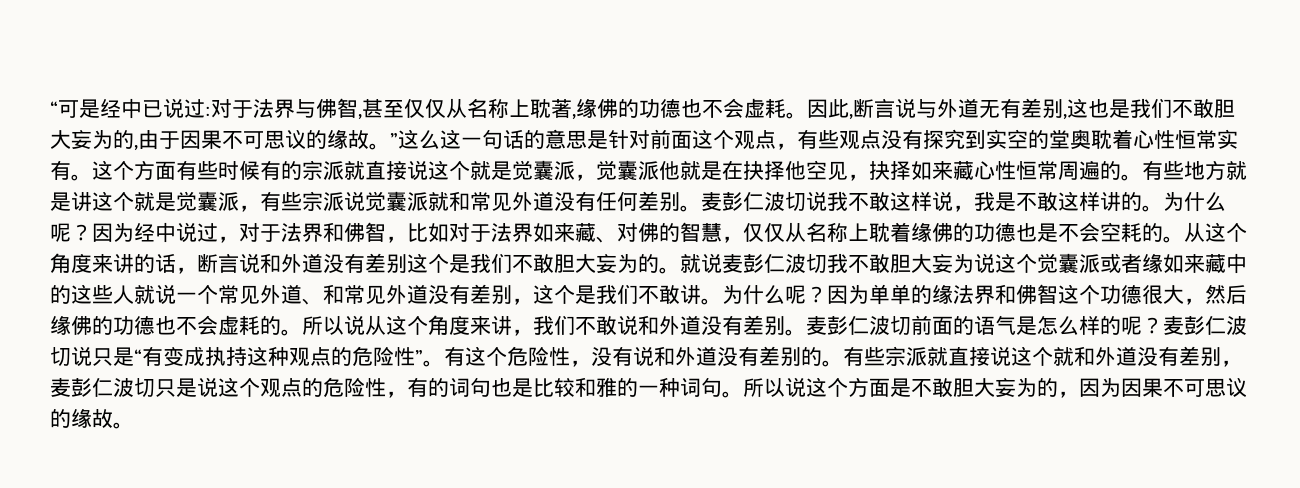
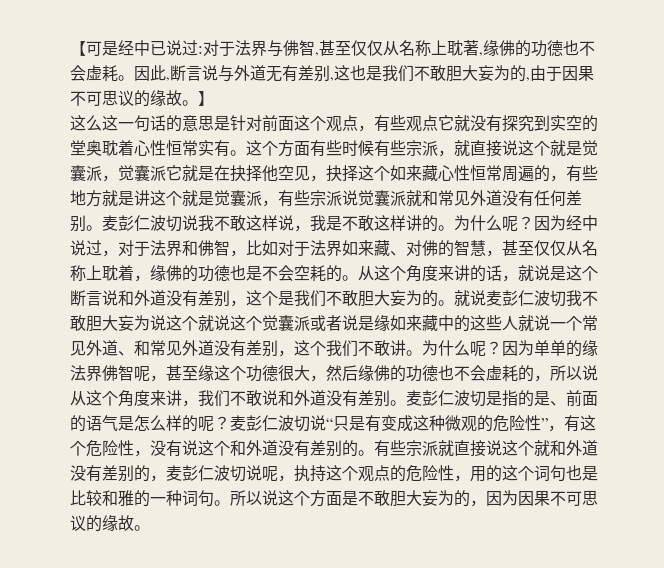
- “可是经中已说过:对于法界与佛智,甚至仅仅从名称上耽著,缘佛的功德也不会虚耗。
+ 【可是经中已说过:对于法界与佛智,甚至仅仅从名称上耽著,缘佛的功德也不会虚耗。
- 因此,断言说与外道无有差别,这也是我们不敢胆大妄为的,由于因果不可思议的缘故。”这么这一句话的意思是针对前面这个观点，有些观点没有探究到实空的堂奥耽着心性恒常实有。
+ 因此,断言说与外道无有差别,这也是我们不敢胆大妄为的,由于因果不可思议的缘故。】
+ 这么这一句话的意思是针对前面这个观点，有些观点它就没有探究到实空的堂奥耽着心性恒常实有。
- 这个方面有些时候有的宗派就直接说这个就是觉囊派，觉囊派他就是在抉择他空见，抉择如来藏心性恒常周遍的。有些地方就是讲这个就是觉囊派，有些宗派说觉囊派就和常见外道没有任何差别。
+ 这个方面有些时候有些宗派，就直接说这个就是觉囊派，觉囊派它就是在抉择他空见，抉择这个如来藏心性恒常周遍的，有些地方就是讲这个就是觉囊派，有些宗派说觉囊派就和常见外道没有任何差别。
- 因为经中说过，对于法界和佛智，比如对于法界如来藏、对佛的智慧，仅仅从名称上耽着缘佛的功德也是不会空耗的。
+ 因为经中说过，对于法界和佛智，比如对于法界如来藏、对佛的智慧，甚至仅仅从名称上耽着，缘佛的功德也是不会空耗的。
- 从这个角度来讲的话，断言说和外道没有差别这个是我们不敢胆大妄为的。
+ 从这个角度来讲的话，就说是这个断言说和外道没有差别，这个是我们不敢胆大妄为的。
- 就说麦彭仁波切我不敢胆大妄为说这个觉囊派或者缘如来藏中的这些人就说一个常见外道、和常见外道没有差别，这个是我们不敢讲。
+ 就说麦彭仁波切我不敢胆大妄为说这个就说这个觉囊派或者说是缘如来藏中的这些人就说一个常见外道、和常见外道没有差别，这个我们不敢讲。
- 因为单单的缘法界和佛智这个功德很大，然后缘佛的功德也不会虚耗的。所以说从这个角度来讲，我们不敢说和外道没有差别。
+ 因为单单的缘法界佛智呢，甚至缘这个功德很大，然后缘佛的功德也不会虚耗的，所以说从这个角度来讲，我们不敢说和外道没有差别。
- 麦彭仁波切前面的语气是怎么样的呢？
+ 麦彭仁波切是指的是、前面的语气是怎么样的呢？
- 麦彭仁波切说只是“有变成执持这种观点的危险性”。有这个危险性，没有说和外道没有差别的。
+ 麦彭仁波切说“只是有变成这种微观的危险性”，有这个危险性，没有说这个和外道没有差别的。
- 有些宗派就直接说这个就和外道没有差别，麦彭仁波切只是说这个观点的危险性，有的词句也是比较和雅的一种词句。
+ 有些宗派就直接说这个就和外道没有差别的，麦彭仁波切说呢，执持这个观点的危险性，用的这个词句也是比较和雅的一种词句。

